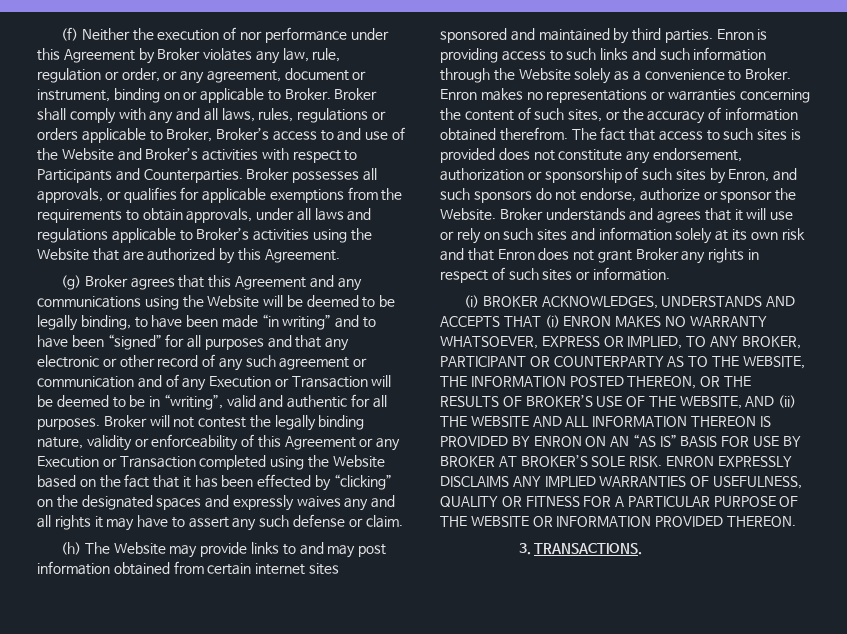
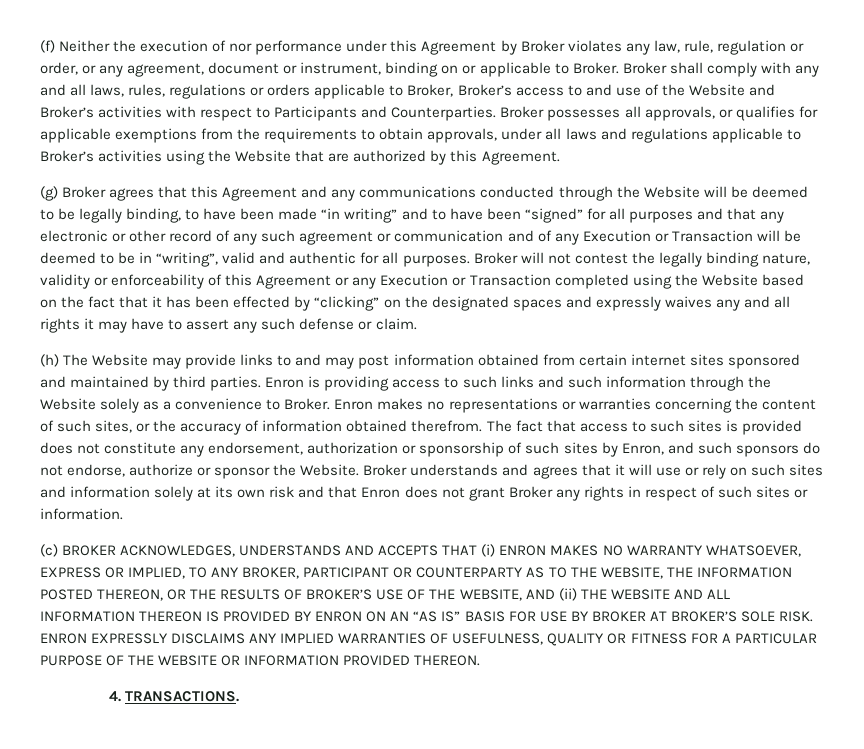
- (g) Broker agrees that this Agreement and any communications using the Website will be deemed to be legally binding, to have been made “in writing” and to have been “signed” for all purposes and that any electronic or other record of any such agreement or communication and of any Execution or Transaction will be deemed to be in “writing”, valid and authentic for all purposes.
+ (g) Broker agrees that this Agreement and any communications conducted through the Website will be deemed to be legally binding, to have been made “in writing” and to have been “signed” for all purposes and that any electronic or other record of any such agreement or communication and of any Execution or Transaction will be deemed to be in “writing”, valid and authentic for all purposes.
- (i) BROKER ACKNOWLEDGES, UNDERSTANDS AND ACCEPTS THAT (i) ENRON MAKES NO WARRANTY WHATSOEVER, EXPRESS OR IMPLIED, TO ANY BROKER, PARTICIPANT OR COUNTERPARTY AS TO THE WEBSITE, THE INFORMATION POSTED THEREON, OR THE RESULTS OF BROKER’S USE OF THE WEBSITE, AND (ii) THE WEBSITE AND ALL INFORMATION THEREON IS PROVIDED BY ENRON ON AN “AS IS” BASIS FOR USE BY BROKER AT BROKER’S SOLE RISK.
+ (c) BROKER ACKNOWLEDGES, UNDERSTANDS AND ACCEPTS THAT (i) ENRON MAKES NO WARRANTY WHATSOEVER, EXPRESS OR IMPLIED, TO ANY BROKER, PARTICIPANT OR COUNTERPARTY AS TO THE WEBSITE, THE INFORMATION POSTED THEREON, OR THE RESULTS OF BROKER’S USE OF THE WEBSITE, AND (ii) THE WEBSITE AND ALL INFORMATION THEREON IS PROVIDED BY ENRON ON AN “AS IS” BASIS FOR USE BY BROKER AT BROKER’S SOLE RISK.
- 3. TRANSACTIONS.
+ 4. TRANSACTIONS.

